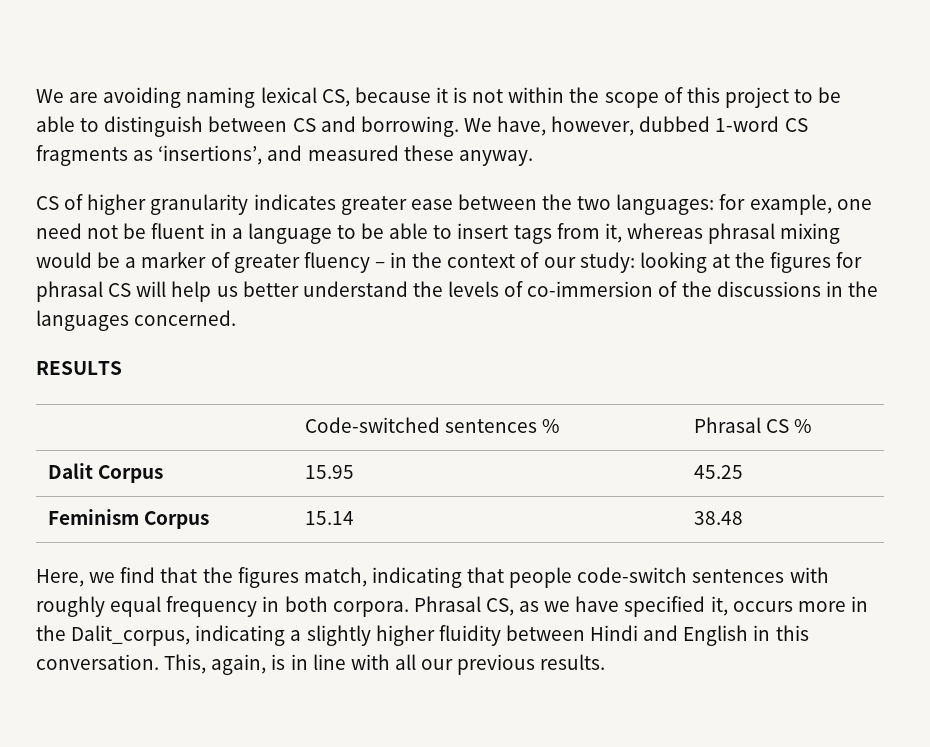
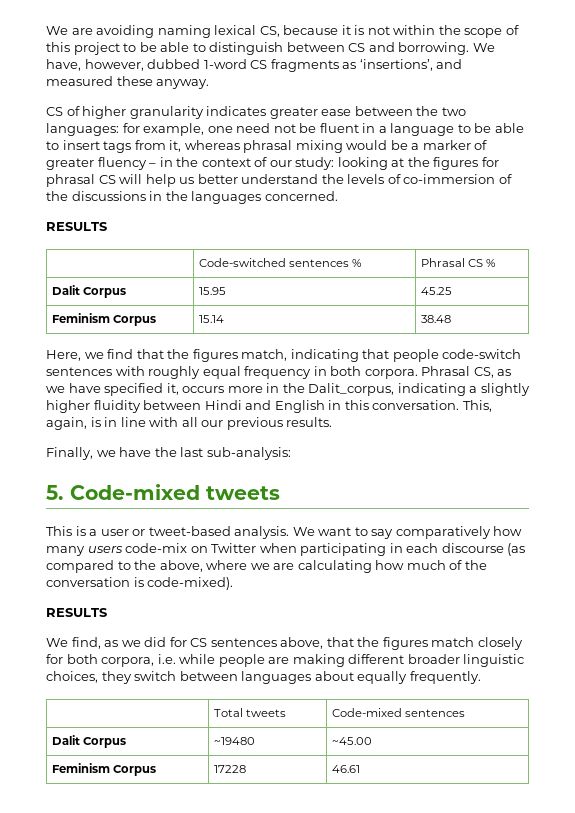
+ Finally, we have the last sub-analysis:
+ 5. Code-mixed tweets
+ This is a user or tweet-based analysis. We want to say comparatively how many users code-mix on Twitter when participating in each discourse (as compared to the above, where we are calculating how much of the conversation is code-mixed).
+ RESULTS
+ We find, as we did for CS sentences above, that the figures match closely for both corpora, i.e. while people are making different broader linguistic choices, they switch between languages about equally frequently.
+ | Total tweets | Code-mixed sentences
+ Dalit Corpus | ~19480 | ~45.00
+ Feminism Corpus | 17228 | 46.61

